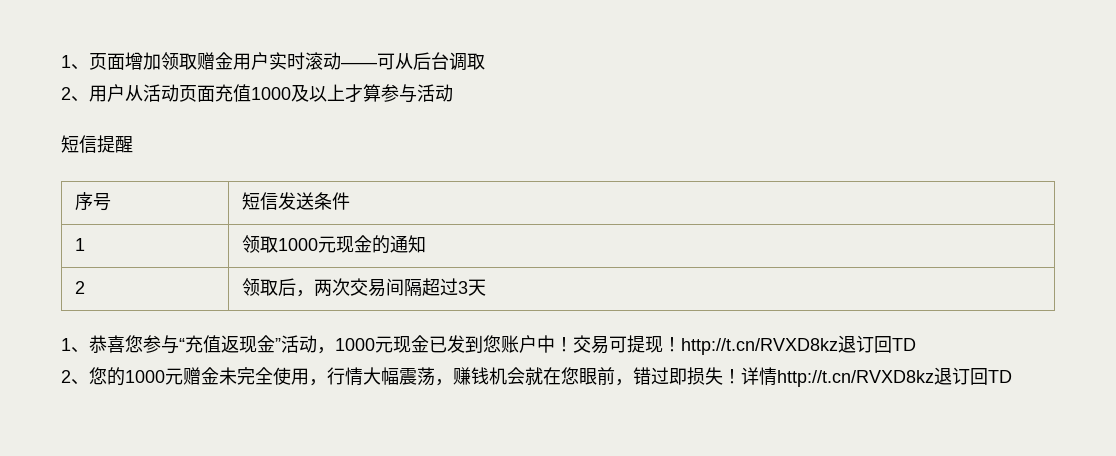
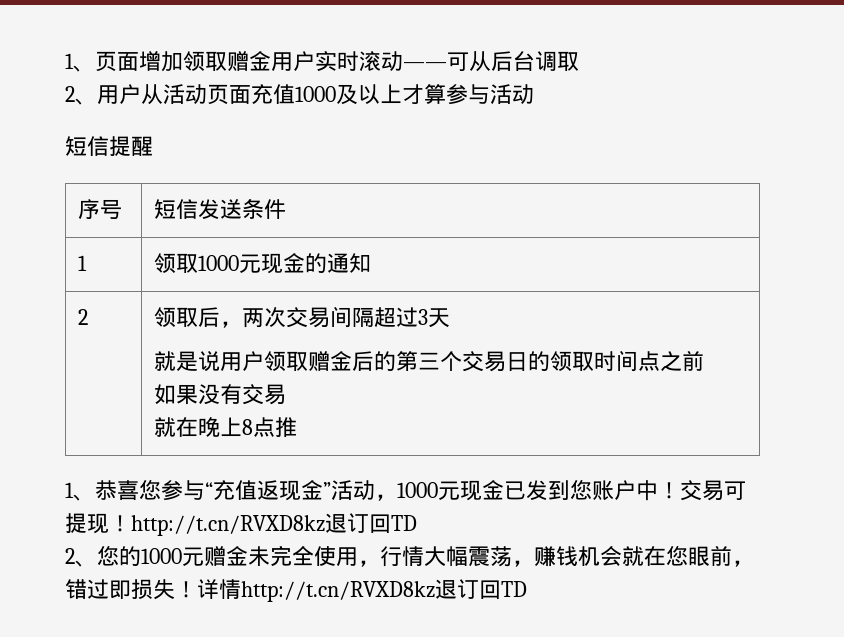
  2 | 领取后，两次交易间隔超过3天
+ 就是说用户领取赠金后的第三个交易日的领取时间点之前
+ 如果没有交易
+ 就在晚上8点推

